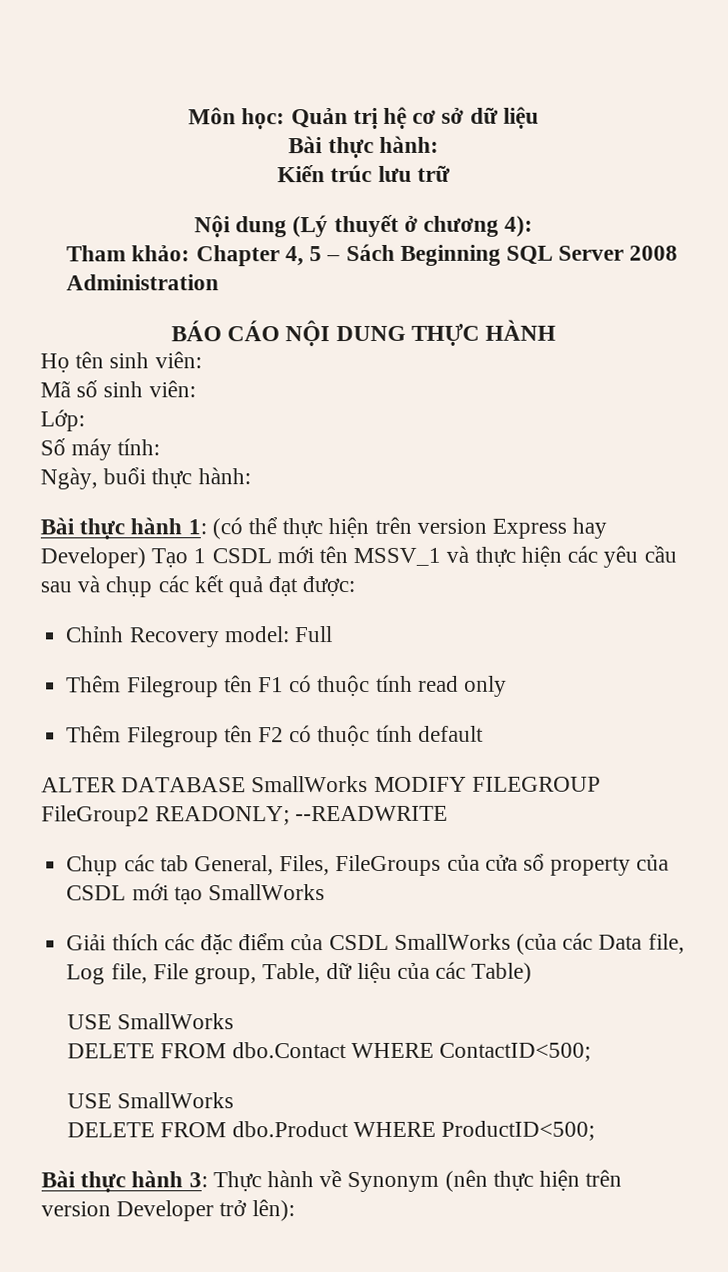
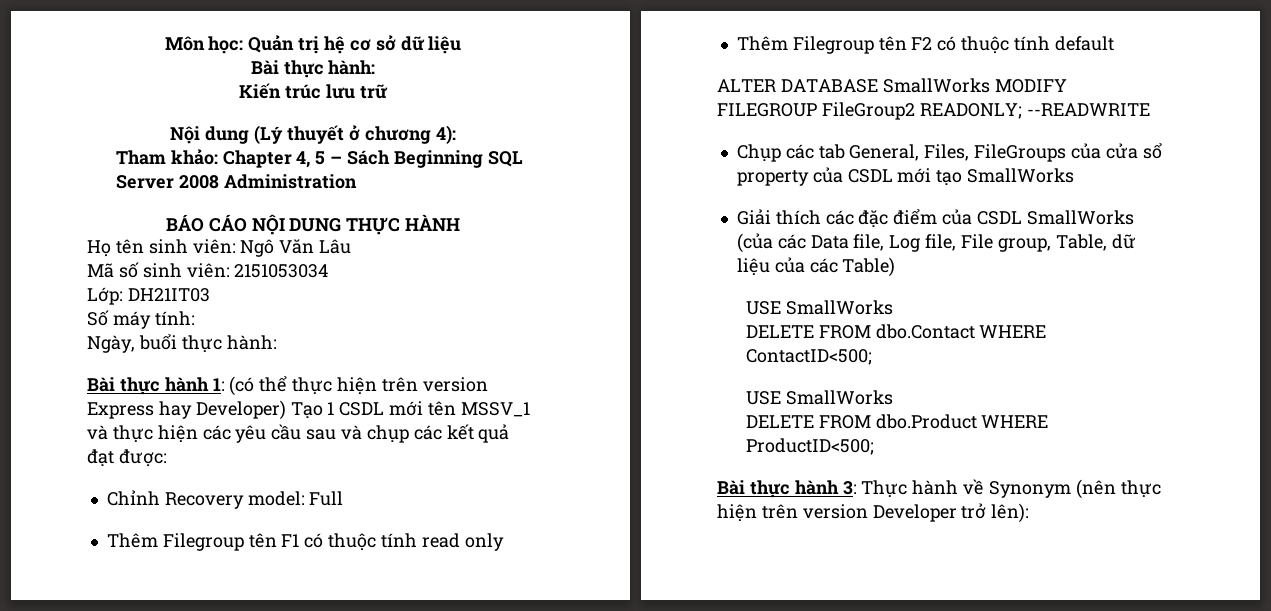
- Họ tên sinh viên:
+ Họ tên sinh viên: Ngô Văn Lâu
- Mã số sinh viên:
+ Mã số sinh viên: 2151053034
- Lớp:
+ Lớp: DH21IT03

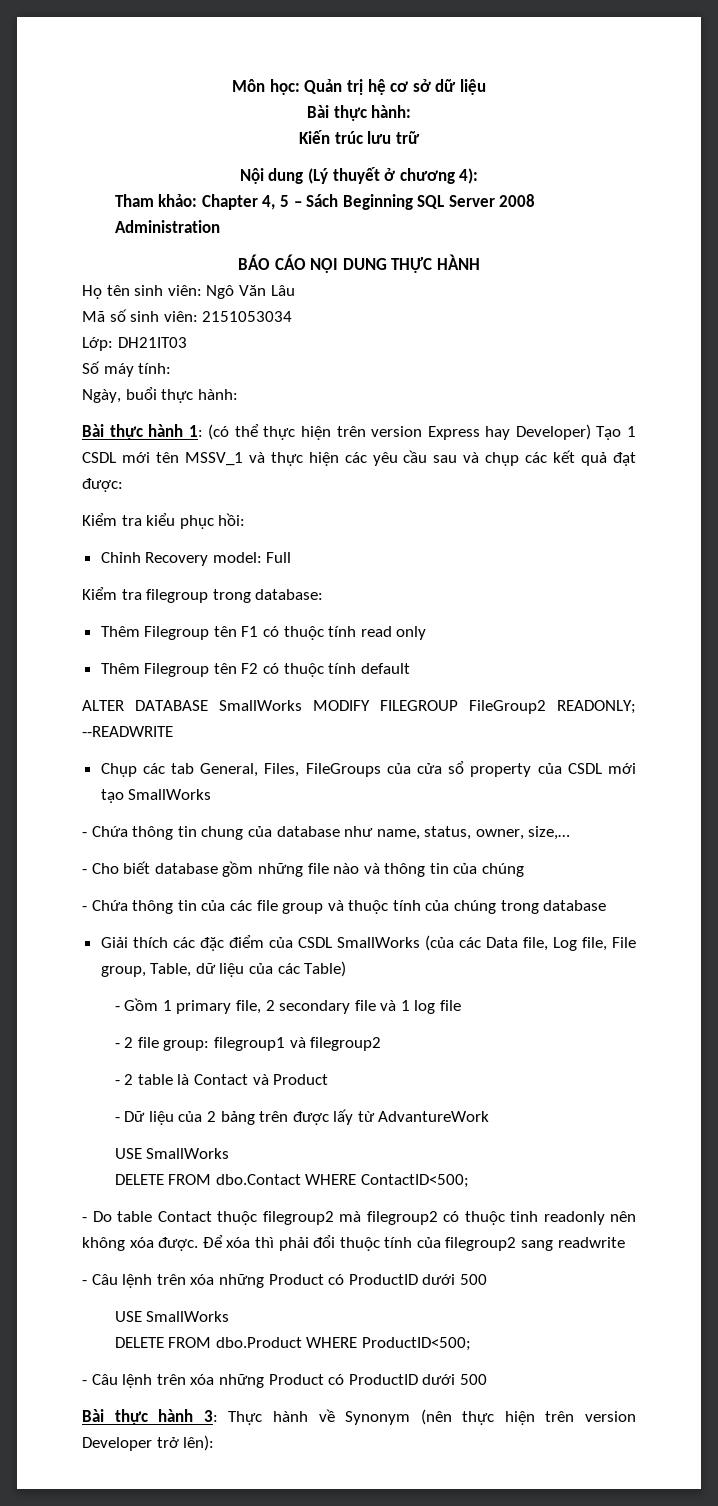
+ Kiểm tra kiểu phục hồi:
+ Kiểm tra filegroup trong database:
+ - Chứa thông tin chung của database như name, status, owner, size,…
+ - Cho biết database gồm những file nào và thông tin của chúng
+ - Chứa thông tin của các file group và thuộc tính của chúng trong database
+ - Gồm 1 primary file, 2 secondary file và 1 log file
+ - 2 file group: filegroup1 và filegroup2
+ - 2 table là Contact và Product
+ - Dữ liệu của 2 bảng trên được lấy từ AdvantureWork
+ - Do table Contact thuộc filegroup2 mà filegroup2 có thuộc tinh readonly nên không xóa được. Để xóa thì phải đổi thuộc tính của filegroup2 sang readwrite
+ - Câu lệnh trên xóa những Product có ProductID dưới 500
  DELETE FROM dbo.Product WHERE ProductID<500;
+ - Câu lệnh trên xóa những Product có ProductID dưới 500

